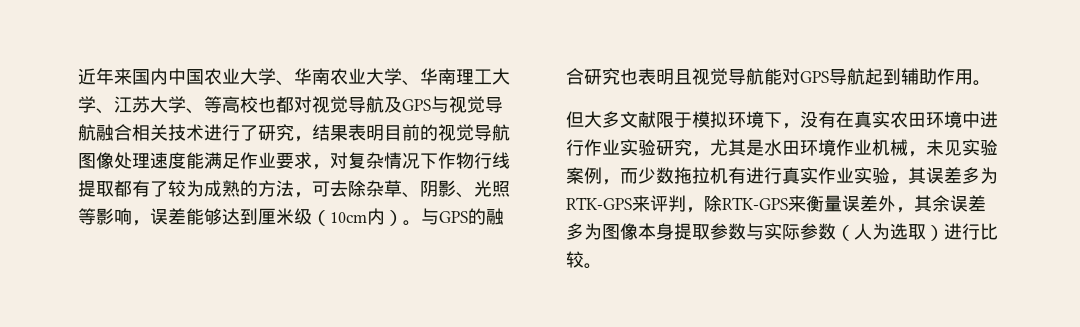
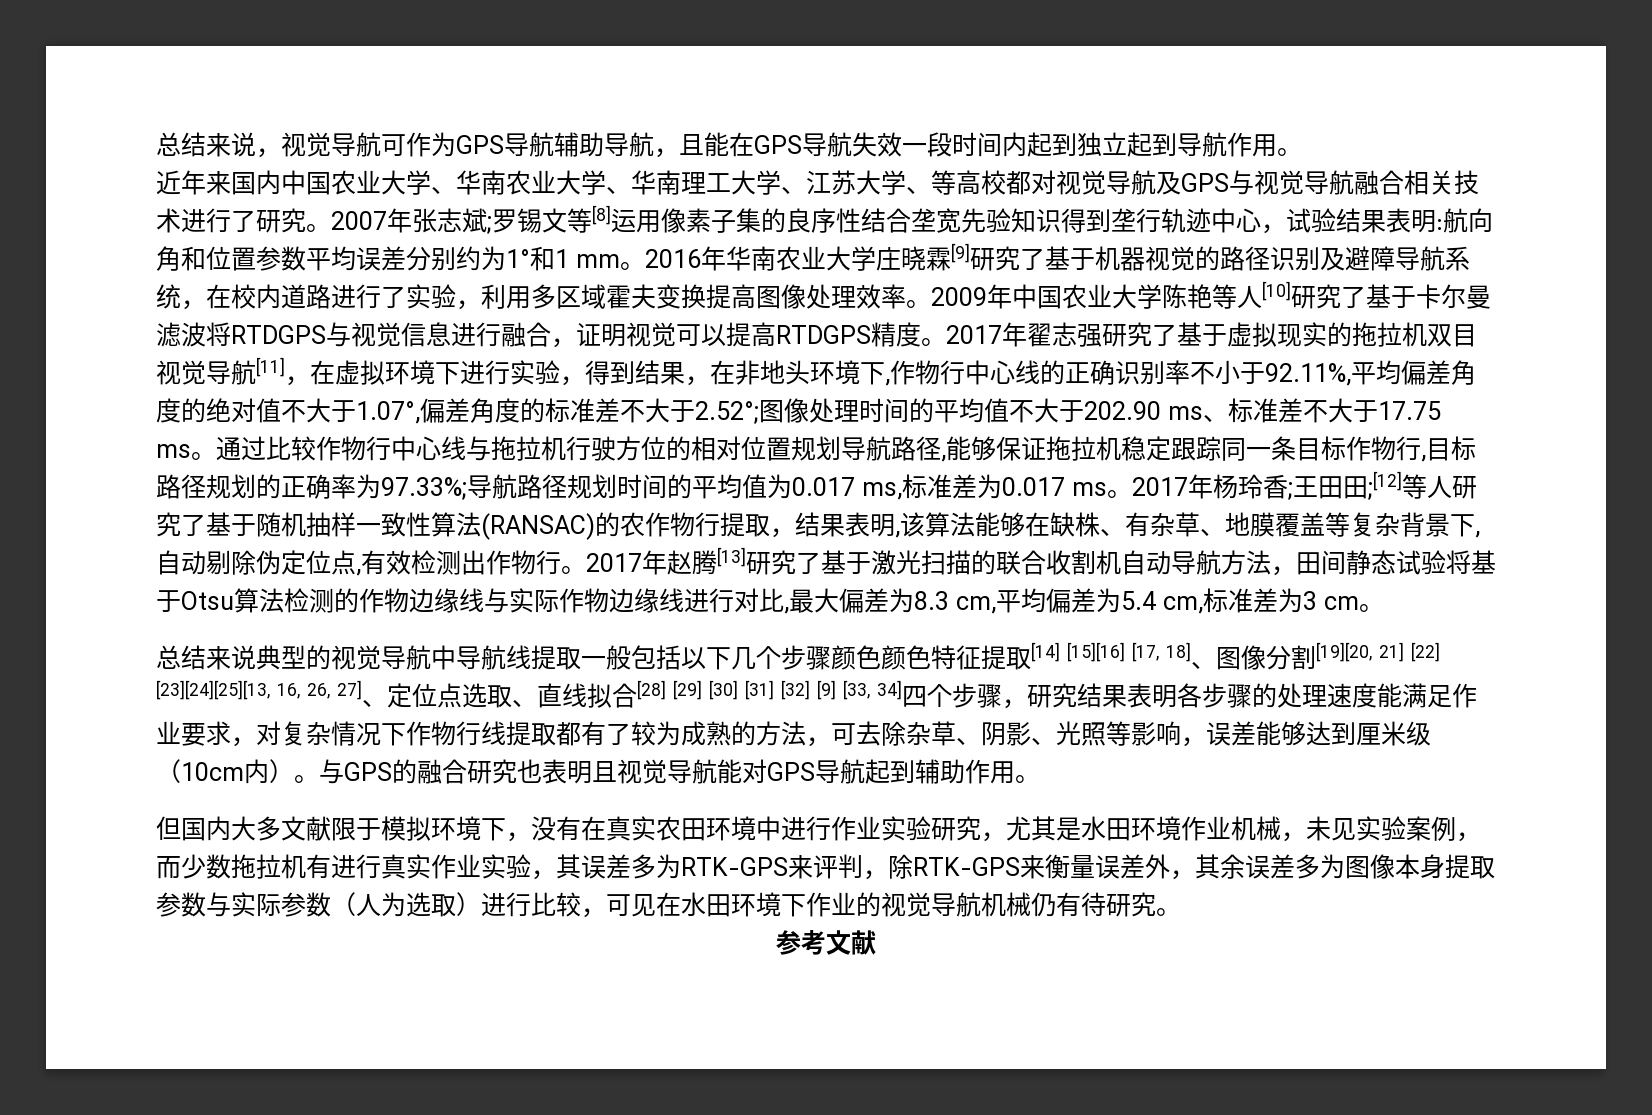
+ 总结来说，视觉导航可作为GPS导航辅助导航，且能在GPS导航失效一段时间内起到独立起到导航作用。
- 近年来国内中国农业大学、华南农业大学、华南理工大学、江苏大学、等高校也都对视觉导航及GPS与视觉导航融合相关技术进行了研究，结果表明目前的视觉导航图像处理速度能满足作业要求，对复杂情况下作物行线提取都有了较为成熟的方法，可去除杂草、阴影、光照等影响，误差能够达到厘米级（10cm内）。
+ 近年来国内中国农业大学、华南农业大学、华南理工大学、江苏大学、等高校都对视觉导航及GPS与视觉导航融合相关技术进行了研究。2007年张志斌;罗锡文等[8]运用像素子集的良序性结合垄宽先验知识得到垄行轨迹中心，试验结果表明:航向角和位置参数平均误差分别约为1°和1 mm。2016年华南农业大学庄晓霖[9]研究了基于机器视觉的路径识别及避障导航系统，在校内道路进行了实验，利用多区域霍夫变换提高图像处理效率。2009年中国农业大学陈艳等人[10]研究了基于卡尔曼滤波将RTDGPS与视觉信息进行融合，证明视觉可以提高RTDGPS精度。2017年翟志强研究了基于虚拟现实的拖拉机双目视觉导航[11]，在虚拟环境下进行实验，得到结果，在非地头环境下,作物行中心线的正确识别率不小于92.11%,平均偏差角度的绝对值不大于1.07°,偏差角度的标准差不大于2.52°;图像处理时间的平均值不大于202.90 ms、标准差不大于17.75 ms。通过比较作物行中心线与拖拉机行驶方位的相对位置规划导航路径,能够保证拖拉机稳定跟踪同一条目标作物行,目标路径规划的正确率为97.33%;导航路径规划时间的平均值为0.017 ms,标准差为0.017 ms。2017年杨玲香;王田田;[12]等人研究了基于随机抽样一致性算法(RANSAC)的农作物行提取，结果表明,该算法能够在缺株、有杂草、地膜覆盖等复杂背景下,自动剔除伪定位点,有效检测出作物行。2017年赵腾[13]研究了基于激光扫描的联合收割机自动导航方法，田间静态试验将基于Otsu算法检测的作物边缘线与实际作物边缘线进行对比,最大偏差为8.3 cm,平均偏差为5.4 cm,标准差为3 cm。
+ 总结来说典型的视觉导航中导航线提取一般包括以下几个步骤颜色颜色特征提取[14] [15][16] [17, 18]、图像分割[19][20, 21] [22] [23][24][25][13, 16, 26, 27]、定位点选取、直线拟合[28] [29] [30] [31] [32] [9] [33, 34]四个步骤，研究结果表明各步骤的处理速度能满足作业要求，对复杂情况下作物行线提取都有了较为成熟的方法，可去除杂草、阴影、光照等影响，误差能够达到厘米级（10cm内）。
- 但大多文献限于模拟环境下，没有在真实农田环境中进行作业实验研究，尤其是水田环境作业机械，未见实验案例，而少数拖拉机有进行真实作业实验，其误差多为RTK-GPS来评判，除RTK-GPS来衡量误差外，其余误差多为图像本身提取参数与实际参数（人为选取）进行比较。
+ 但国内大多文献限于模拟环境下，没有在真实农田环境中进行作业实验研究，尤其是水田环境作业机械，未见实验案例，而少数拖拉机有进行真实作业实验，其误差多为RTK-GPS来评判，除RTK-GPS来衡量误差外，其余误差多为图像本身提取参数与实际参数（人为选取）进行比较，可见在水田环境下作业的视觉导航机械仍有待研究。
+ 参考文献

